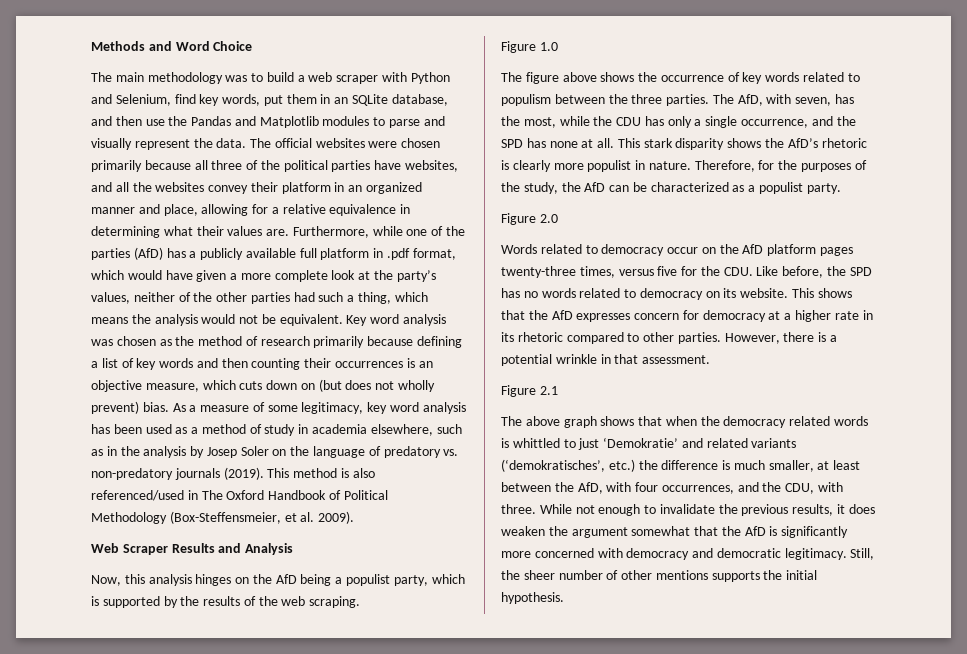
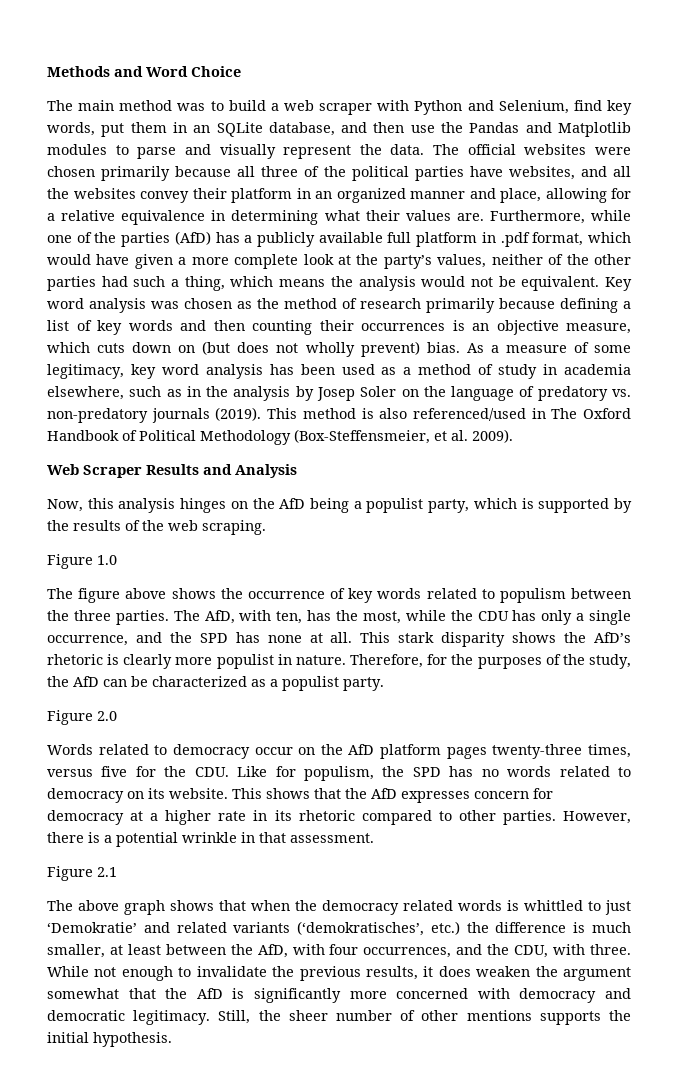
- The main methodology was to build a web scraper with Python and Selenium, find key words, put them in an SQLite database, and then use the Pandas and Matplotlib modules to parse and visually represent the data.
+ The main method was to build a web scraper with Python and Selenium, find key words, put them in an SQLite database, and then use the Pandas and Matplotlib modules to parse and visually represent the data.
- The AfD, with seven, has the most, while the CDU has only a single occurrence, and the SPD has none at all.
+ The AfD, with ten, has the most, while the CDU has only a single occurrence, and the SPD has none at all.
- Words related to democracy occur on the AfD platform pages twenty-three times, versus five for the CDU. Like before, the SPD has no words related to democracy on its website.
+ Words related to democracy occur on the AfD platform pages twenty-three times, versus five for the CDU. Like for populism, the SPD has no words related to democracy on its website.

